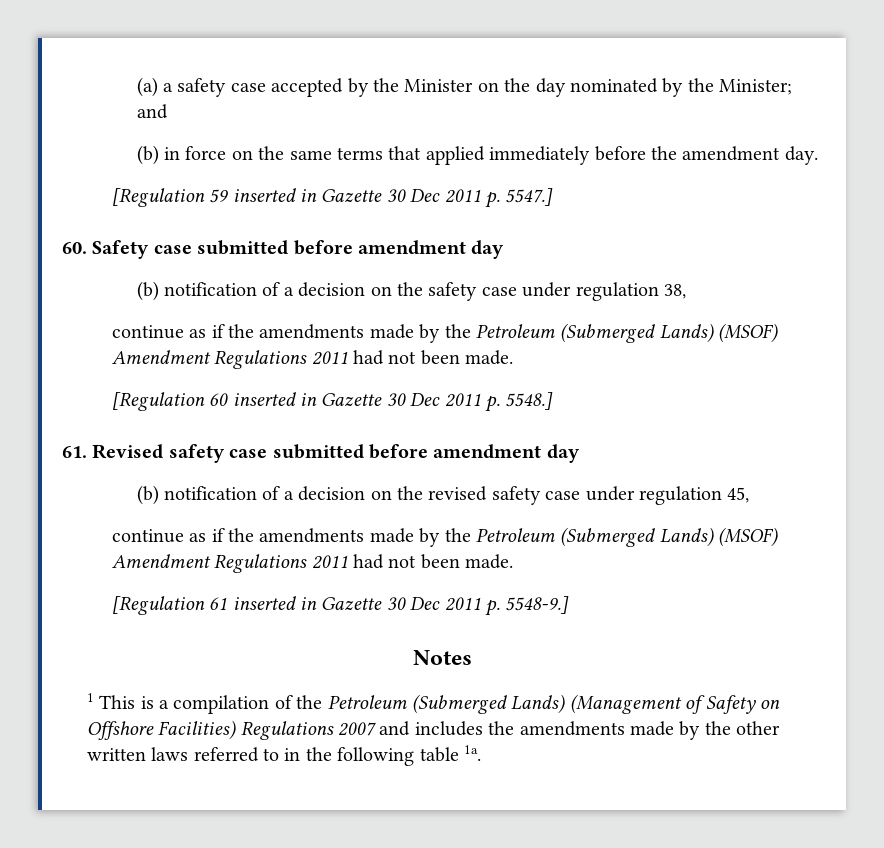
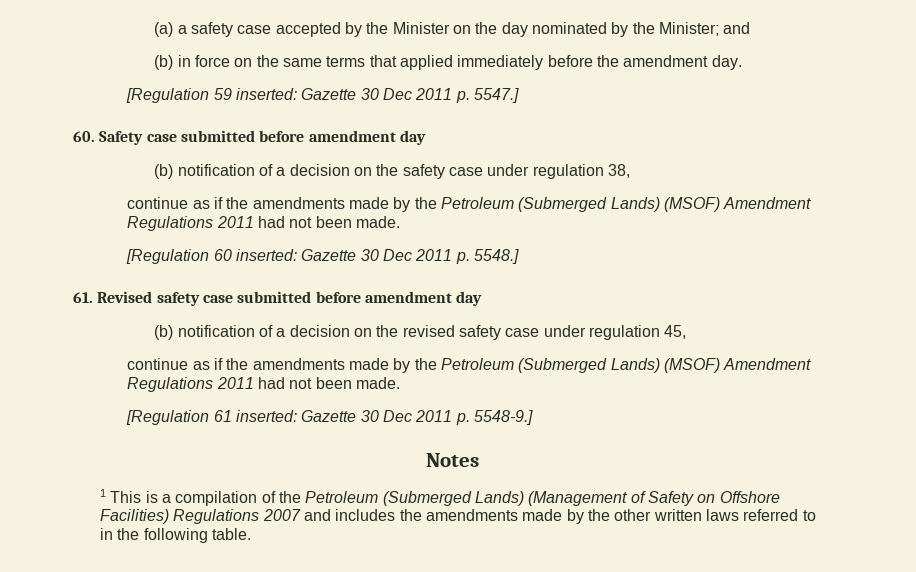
- [Regulation 59 inserted in Gazette 30 Dec 2011 p. 5547.]
+ [Regulation 59 inserted: Gazette 30 Dec 2011 p. 5547.]
- [Regulation 60 inserted in Gazette 30 Dec 2011 p. 5548.]
+ [Regulation 60 inserted: Gazette 30 Dec 2011 p. 5548.]
- [Regulation 61 inserted in Gazette 30 Dec 2011 p. 5548-9.]
+ [Regulation 61 inserted: Gazette 30 Dec 2011 p. 5548-9.]
- 1 This is a compilation of the Petroleum (Submerged Lands) (Management of Safety on Offshore Facilities) Regulations 2007 and includes the amendments made by the other written laws referred to in the following table 1a.
+ 1 This is a compilation of the Petroleum (Submerged Lands) (Management of Safety on Offshore Facilities) Regulations 2007 and includes the amendments made by the other written laws referred to in the following table.

